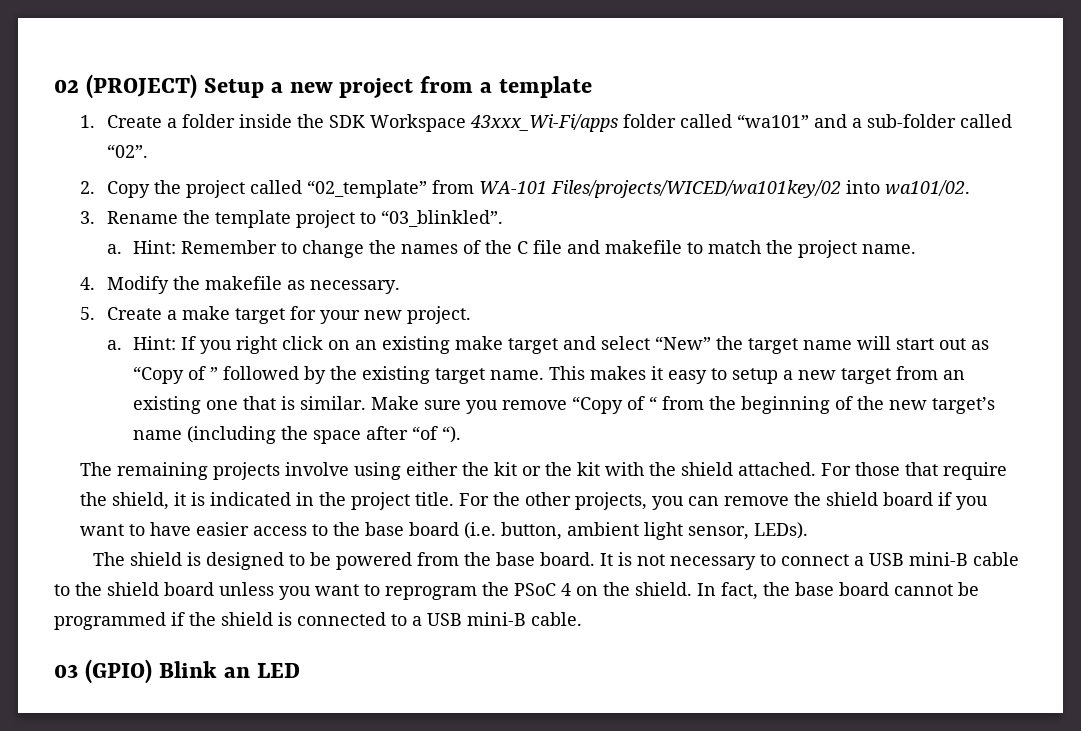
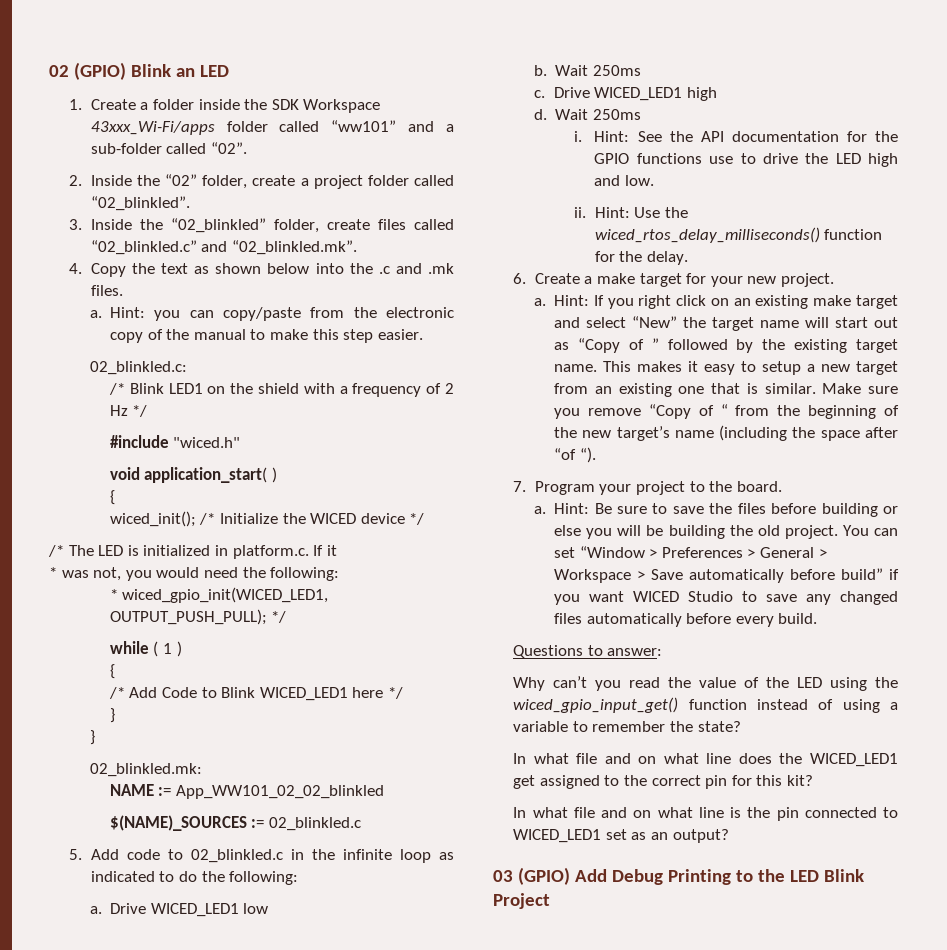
- 02 (PROJECT) Setup a new project from a template
+ 02 (GPIO) Blink an LED
- 1. Create a folder inside the SDK Workspace 43xxx_Wi-Fi/apps folder called “wa101” and a sub-folder called “02”.
+ 1. Create a folder inside the SDK Workspace 43xxx_Wi-Fi/apps folder called “ww101” and a sub-folder called “02”.
- 2. Copy the project called “02_template” from WA-101 Files/projects/WICED/wa101key/02 into wa101/02.
- 3. Rename the template project to “03_blinkled”.
- a. Hint: Remember to change the names of the C file and makefile to match the project name.
- 4. Modify the makefile as necessary.
- 5. Create a make target for your new project.
+ 2. Inside the “02” folder, create a project folder called “02_blinkled”.
+ 3. Inside the “02_blinkled” folder, create files called “02_blinkled.c” and “02_blinkled.mk”.
+ 4. Copy the text as shown below into the .c and .mk files.
+ a. Hint: you can copy/paste from the electronic copy of the manual to make this step easier.
+ 02_blinkled.c:
+ /* Blink LED1 on the shield with a frequency of 2 Hz */
+ #include "wiced.h"
+ void application_start( )
+ {
+ wiced_init(); /* Initialize the WICED device */
+ /* The LED is initialized in platform.c. If it
+ * was not, you would need the following:
+ * wiced_gpio_init(WICED_LED1, OUTPUT_PUSH_PULL); */
+ while ( 1 )
+ {
+ /* Add Code to Blink WICED_LED1 here */
+ }
+ }
+ 02_blinkled.mk:
+ NAME := App_WW101_02_02_blinkled
+ $(NAME)_SOURCES := 02_blinkled.c
+ 5. Add code to 02_blinkled.c in the infinite loop as indicated to do the following:
+ a. Drive WICED_LED1 low
+ b. Wait 250ms
+ c. Drive WICED_LED1 high
+ d. Wait 250ms
+ i. Hint: See the API documentation for the GPIO functions use to drive the LED high and low.
+ ii. Hint: Use the wiced_rtos_delay_milliseconds() function for the delay.
+ 6. Create a make target for your new project.
- The remaining projects involve using either the kit or the kit with the shield attached. For those that require the shield, it is indicated in the project title. For the other projects, you can remove the shield board if you want to have easier access to the base board (i.e. button, ambient light sensor, LEDs).
- The shield is designed to be powered from the base board. It is not necessary to connect a USB mini-B cable to the shield board unless you want to reprogram the PSoC 4 on the shield. In fact, the base board cannot be programmed if the shield is connected to a USB mini-B cable.
- 03 (GPIO) Blink an LED
+ 7. Program your project to the board.
+ a. Hint: Be sure to save the files before building or else you will be building the old project. You can set “Window > Preferences > General > Workspace > Save automatically before build” if you want WICED Studio to save any changed files automatically before every build.
+ Questions to answer:
+ Why can’t you read the value of the LED using the wiced_gpio_input_get() function instead of using a variable to remember the state?
+ In what file and on what line does the WICED_LED1 get assigned to the correct pin for this kit?
+ In what file and on what line is the pin connected to WICED_LED1 set as an output?
+ 03 (GPIO) Add Debug Printing to the LED Blink Project

